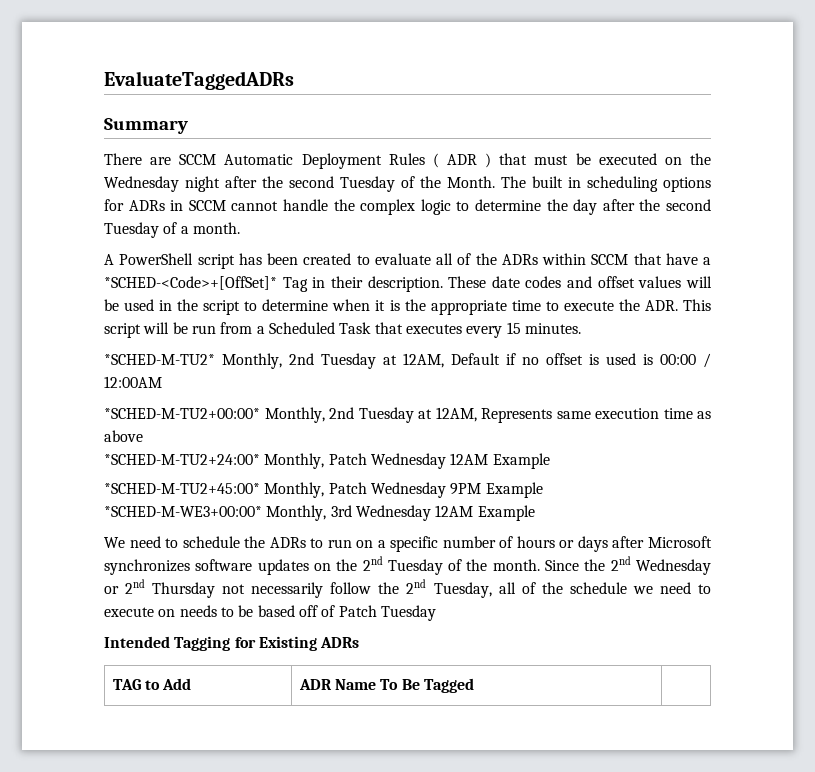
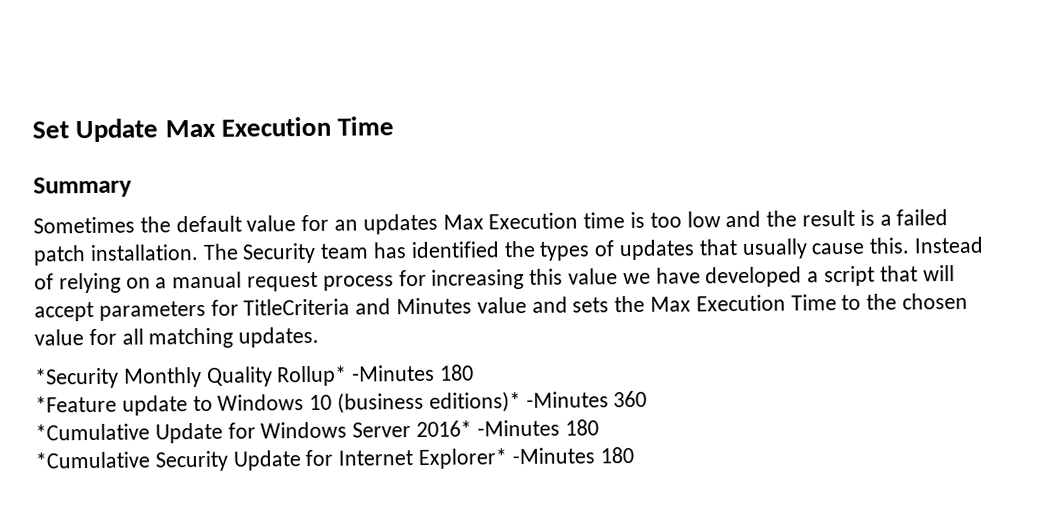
- EvaluateTaggedADRs
+ Set Update Max Execution Time
  Summary
- There are SCCM Automatic Deployment Rules ( ADR ) that must be executed on the Wednesday night after the second Tuesday of the Month. The built in scheduling options for ADRs in SCCM cannot handle the complex logic to determine the day after the second Tuesday of a month.
- A PowerShell script has been created to evaluate all of the ADRs within SCCM that have a *SCHED-<Code>+[OffSet]* Tag in their description. These date codes and offset values will be used in the script to determine when it is the appropriate time to execute the ADR. This script will be run from a Scheduled Task that executes every 15 minutes.
- *SCHED-M-TU2* Monthly, 2nd Tuesday at 12AM, Default if no offset is used is 00:00 / 12:00AM
- *SCHED-M-TU2+00:00* Monthly, 2nd Tuesday at 12AM, Represents same execution time as above
- *SCHED-M-TU2+24:00* Monthly, Patch Wednesday 12AM Example
- *SCHED-M-TU2+45:00* Monthly, Patch Wednesday 9PM Example
- *SCHED-M-WE3+00:00* Monthly, 3rd Wednesday 12AM Example
- We need to schedule the ADRs to run on a specific number of hours or days after Microsoft synchronizes software updates on the 2nd Tuesday of the month. Since the 2nd Wednesday or 2nd Thursday not necessarily follow the 2nd Tuesday, all of the schedule we need to execute on needs to be based off of Patch Tuesday
- Intended Tagging for Existing ADRs
- TAG to Add | ADR Name To Be Tagged |
+ Sometimes the default value for an updates Max Execution time is too low and the result is a failed patch installation. The Security team has identified the types of updates that usually cause this. Instead of relying on a manual request process for increasing this value we have developed a script that will accept parameters for TitleCriteria and Minutes value and sets the Max Execution Time to the chosen value for all matching updates.
+ *Security Monthly Quality Rollup* -Minutes 180
+ *Feature update to Windows 10 (business editions)* -Minutes 360
+ *Cumulative Update for Windows Server 2016* -Minutes 180
+ *Cumulative Security Update for Internet Explorer* -Minutes 180

